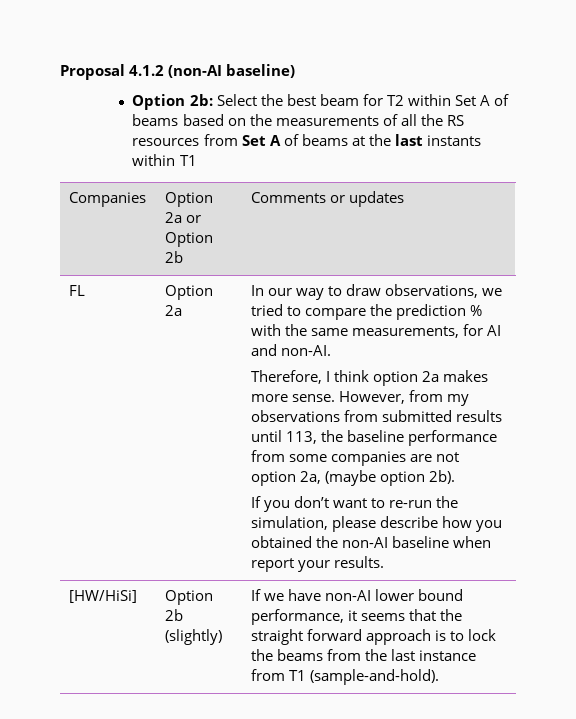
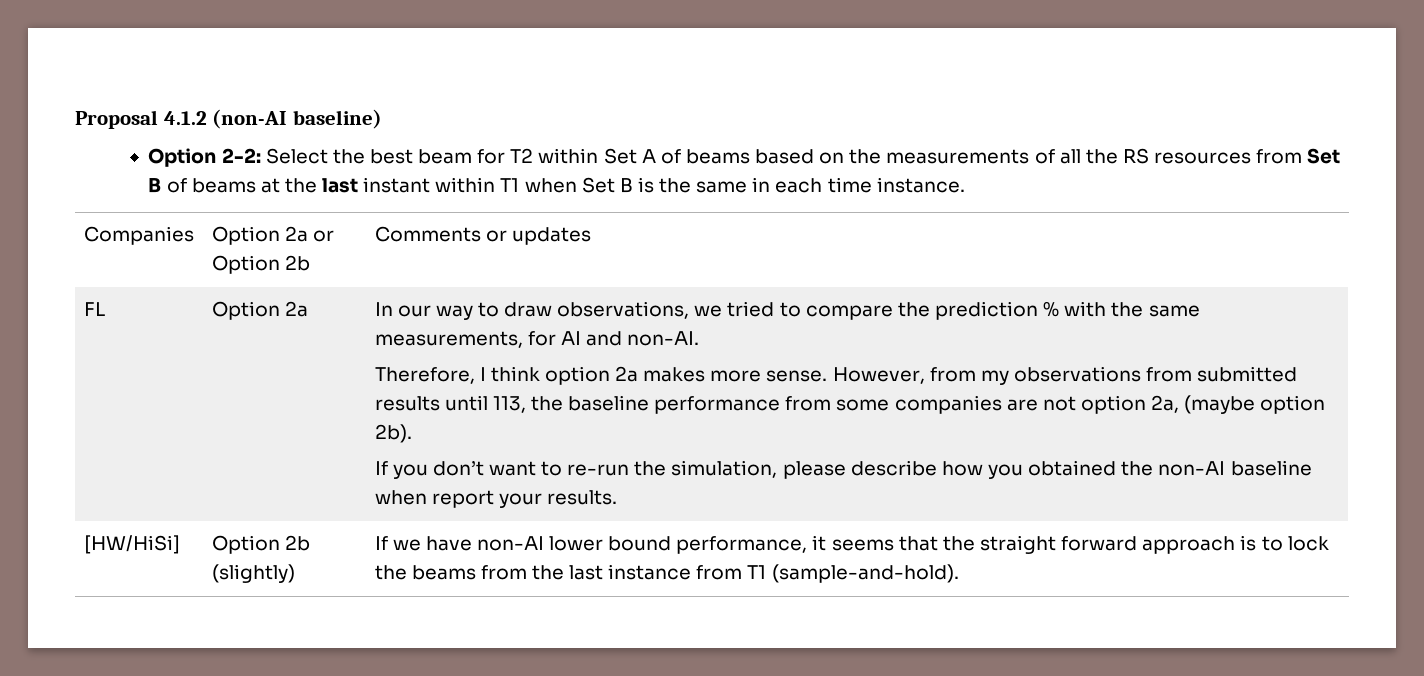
- Option 2b: Select the best beam for T2 within Set A of beams based on the measurements of all the RS resources from Set A of beams at the last instants within T1
+ Option 2-2: Select the best beam for T2 within Set A of beams based on the measurements of all the RS resources from Set B of beams at the last instant within T1 when Set B is the same in each time instance.

